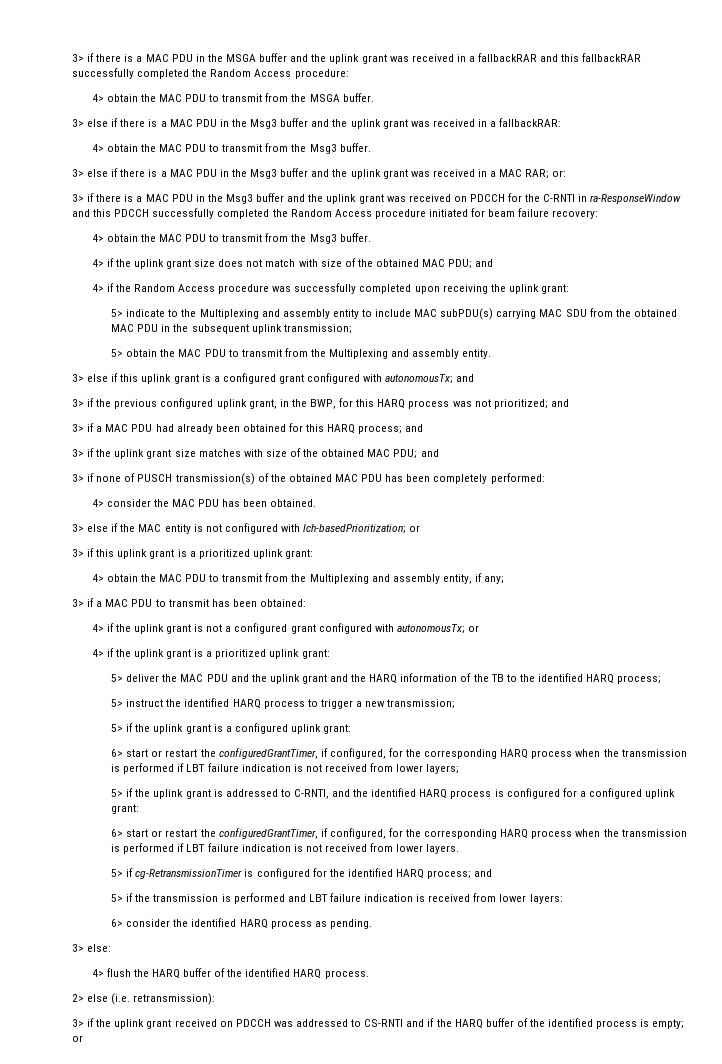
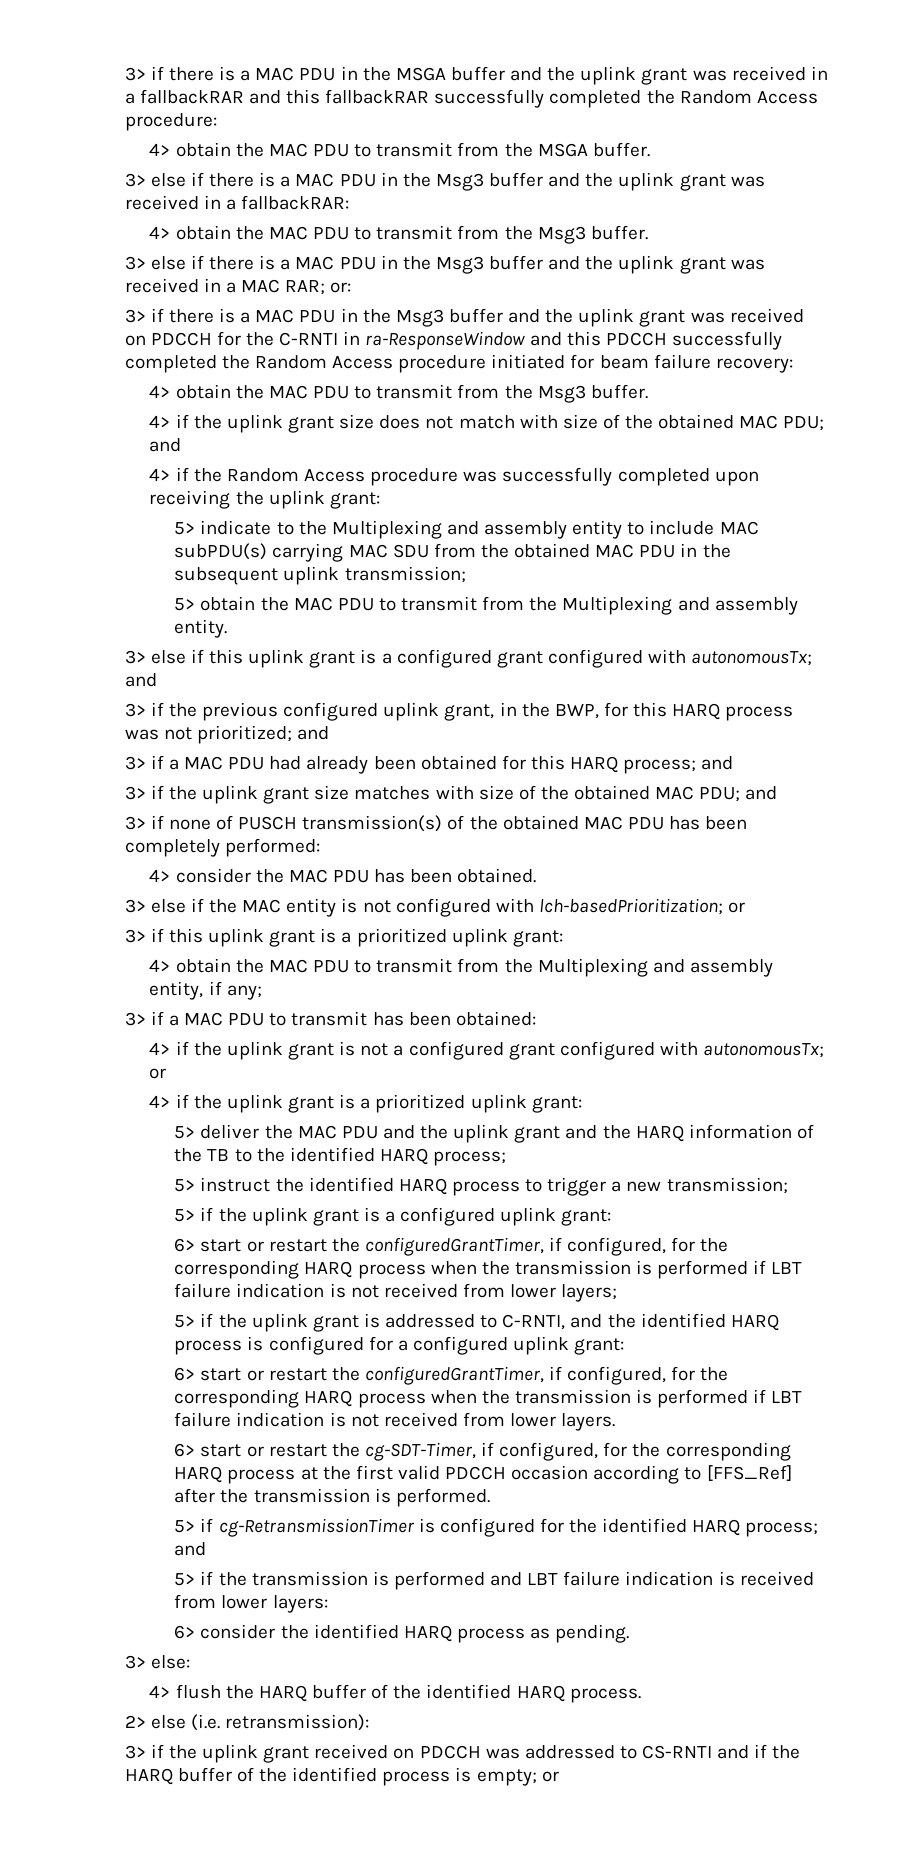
+ 6> start or restart the cg-SDT-Timer, if configured, for the corresponding HARQ process at the first valid PDCCH occasion according to [FFS_Ref] after the transmission is performed.

